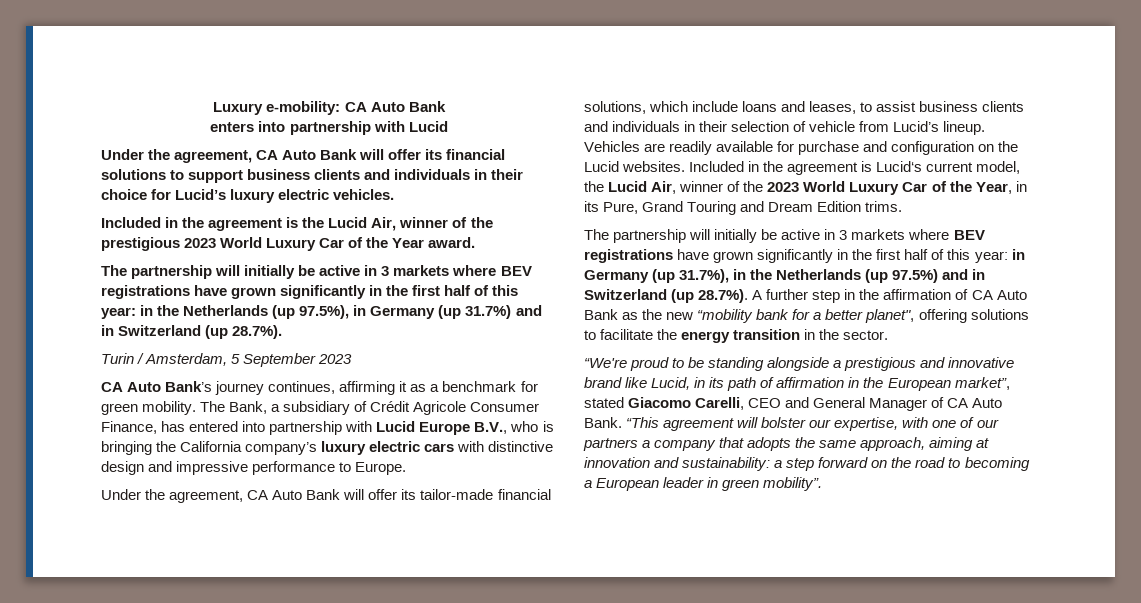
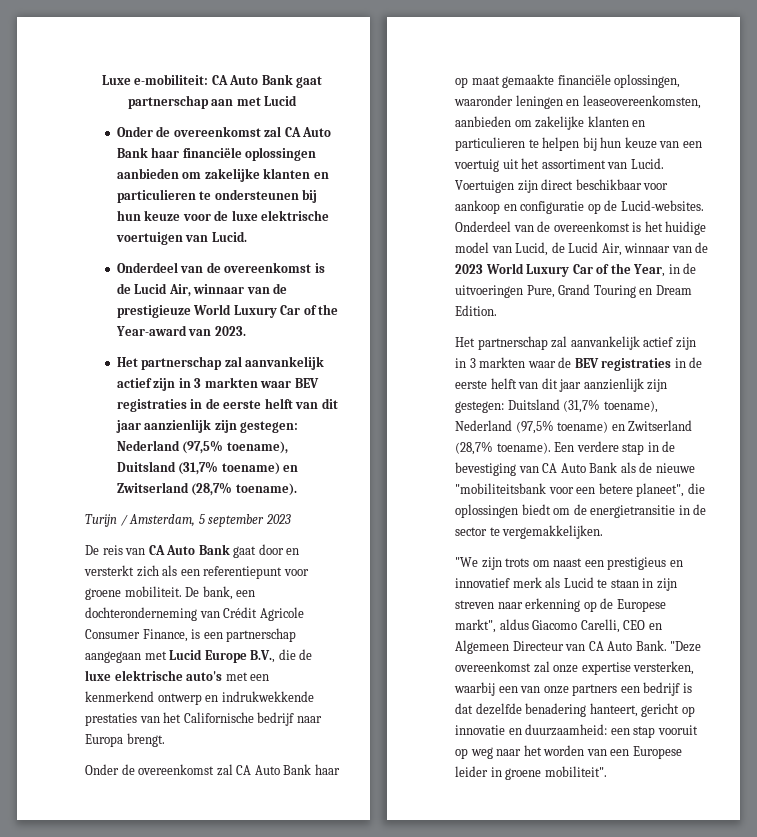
- Luxury e-mobility: CA Auto Bank
- enters into partnership with Lucid
- Under the agreement, CA Auto Bank will offer its financial solutions to support business clients and individuals in their choice for Lucid’s luxury electric vehicles.
- Included in the agreement is the Lucid Air, winner of the prestigious 2023 World Luxury Car of the Year award.
- The partnership will initially be active in 3 markets where BEV registrations have grown significantly in the first half of this year: in the Netherlands (up 97.5%), in Germany (up 31.7%) and in Switzerland (up 28.7%).
- Turin / Amsterdam, 5 September 2023
+ Luxe e-mobiliteit: CA Auto Bank gaat partnerschap aan met Lucid
+ Onder de overeenkomst zal CA Auto Bank haar financiële oplossingen aanbieden om zakelijke klanten en particulieren te ondersteunen bij hun keuze voor de luxe elektrische voertuigen van Lucid.
+ Onderdeel van de overeenkomst is de Lucid Air, winnaar van de prestigieuze World Luxury Car of the Year-award van 2023.
+ Het partnerschap zal aanvankelijk actief zijn in 3 markten waar BEV registraties in de eerste helft van dit jaar aanzienlijk zijn gestegen: Nederland (97,5% toename), Duitsland (31,7% toename) en Zwitserland (28,7% toename).
+ Turijn / Amsterdam, 5 september 2023
- CA Auto Bank’s journey continues, affirming it as a benchmark for green mobility. The Bank, a subsidiary of Crédit Agricole Consumer Finance, has entered into partnership with Lucid Europe B.V., who is bringing the California company’s luxury electric cars with distinctive design and impressive performance to Europe.
- Under the agreement, CA Auto Bank will offer its tailor-made financial solutions, which include loans and leases, to assist business clients and individuals in their selection of vehicle from Lucid’s lineup. Vehicles are readily available for purchase and configuration on the Lucid websites. Included in the agreement is Lucid‘s current model, the Lucid Air, winner of the 2023 World Luxury Car of the Year, in its Pure, Grand Touring and Dream Edition trims.
- The partnership will initially be active in 3 markets where BEV registrations have grown significantly in the first half of this year: in Germany (up 31.7%), in the Netherlands (up 97.5%) and in Switzerland (up 28.7%). A further step in the affirmation of CA Auto Bank as the new “mobility bank for a better planet", offering solutions to facilitate the energy transition in the sector.
- “We're proud to be standing alongside a prestigious and innovative brand like Lucid, in its path of affirmation in the European market”, stated Giacomo Carelli, CEO and General Manager of CA Auto Bank. “This agreement will bolster our expertise, with one of our partners a company that adopts the same approach, aiming at innovation and sustainability: a step forward on the road to becoming a European leader in green mobility”.
+ De reis van CA Auto Bank gaat door en versterkt zich als een referentiepunt voor groene mobiliteit. De bank, een dochteronderneming van Crédit Agricole Consumer Finance, is een partnerschap aangegaan met Lucid Europe B.V., die de luxe elektrische auto's met een kenmerkend ontwerp en indrukwekkende prestaties van het Californische bedrijf naar Europa brengt.
+ Onder de overeenkomst zal CA Auto Bank haar op maat gemaakte financiële oplossingen, waaronder leningen en leaseovereenkomsten, aanbieden om zakelijke klanten en particulieren te helpen bij hun keuze van een voertuig uit het assortiment van Lucid. Voertuigen zijn direct beschikbaar voor aankoop en configuratie op de Lucid-websites. Onderdeel van de overeenkomst is het huidige model van Lucid, de Lucid Air, winnaar van de 2023 World Luxury Car of the Year, in de uitvoeringen Pure, Grand Touring en Dream Edition.
+ Het partnerschap zal aanvankelijk actief zijn in 3 markten waar de BEV registraties in de eerste helft van dit jaar aanzienlijk zijn gestegen: Duitsland (31,7% toename), Nederland (97,5% toename) en Zwitserland (28,7% toename). Een verdere stap in de bevestiging van CA Auto Bank als de nieuwe "mobiliteitsbank voor een betere planeet", die oplossingen biedt om de energietransitie in de sector te vergemakkelijken.
+ "We zijn trots om naast een prestigieus en innovatief merk als Lucid te staan in zijn streven naar erkenning op de Europese markt", aldus Giacomo Carelli, CEO en Algemeen Directeur van CA Auto Bank. "Deze overeenkomst zal onze expertise versterken, waarbij een van onze partners een bedrijf is dat dezelfde benadering hanteert, gericht op innovatie en duurzaamheid: een stap vooruit op weg naar het worden van een Europese leider in groene mobiliteit".

